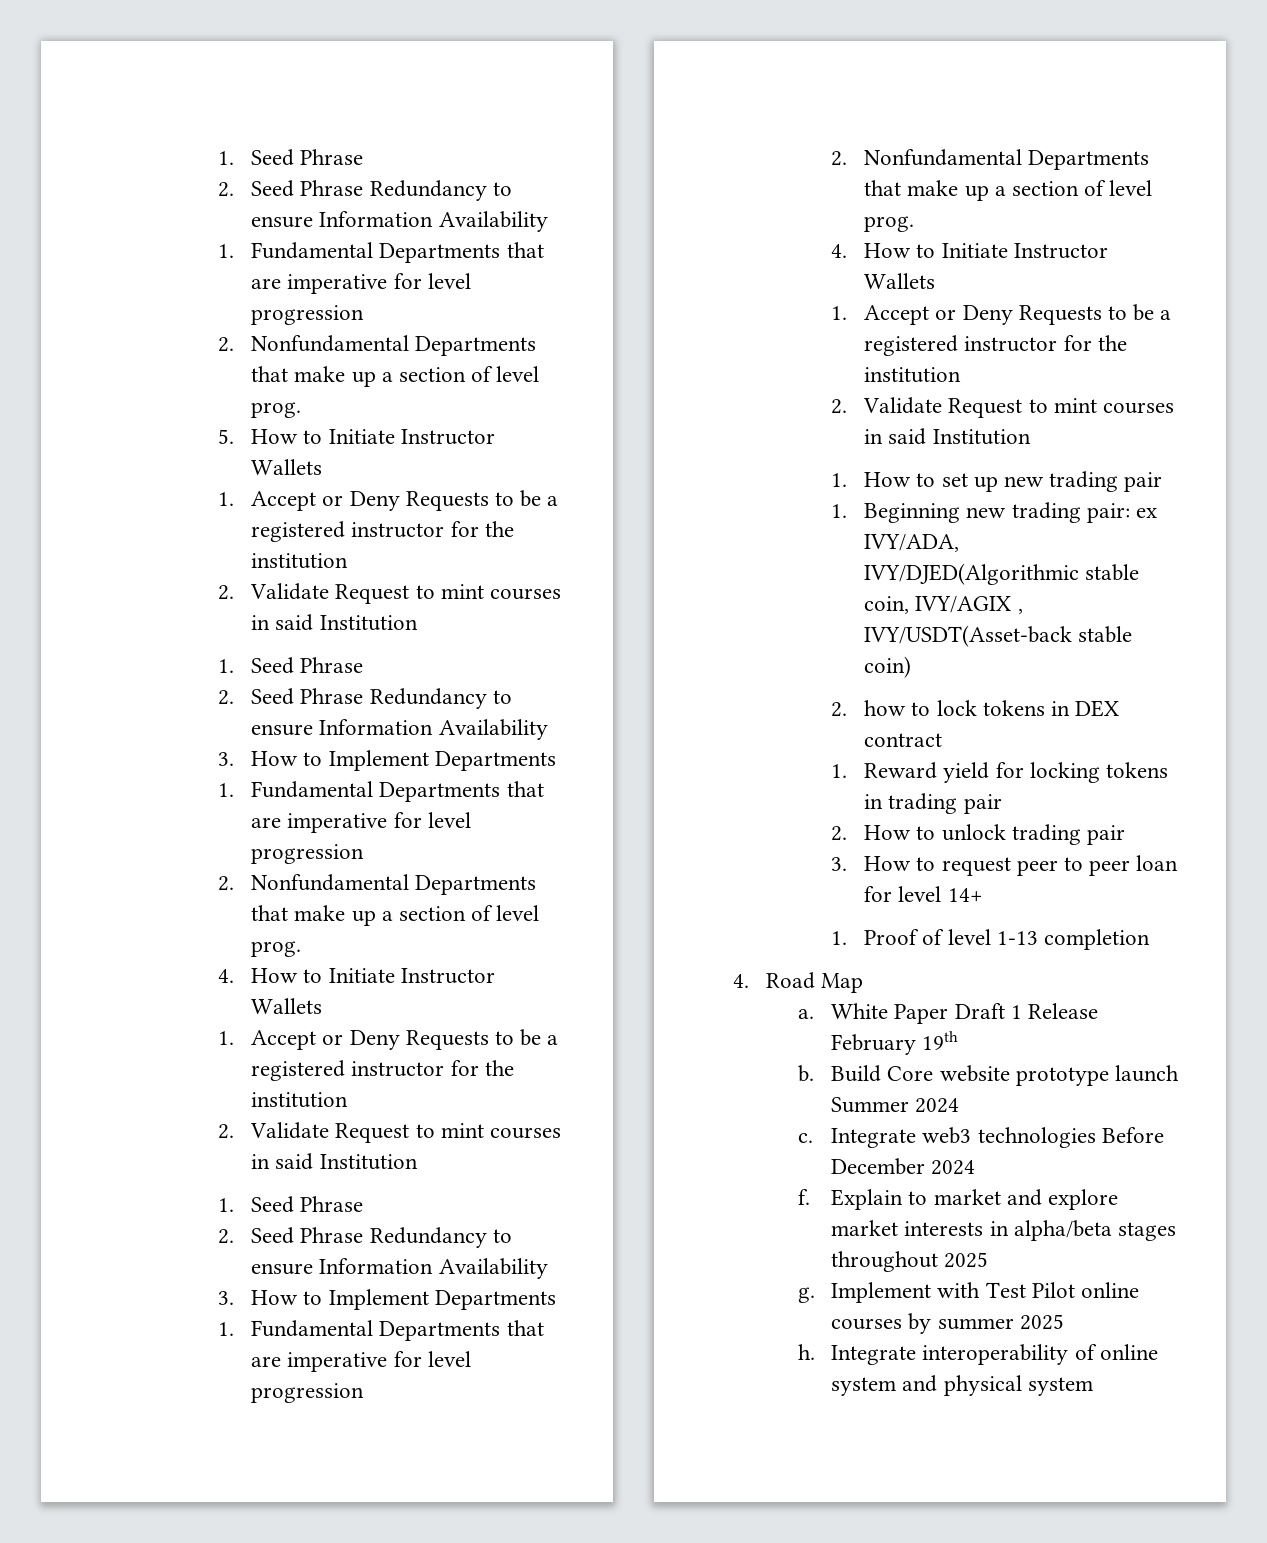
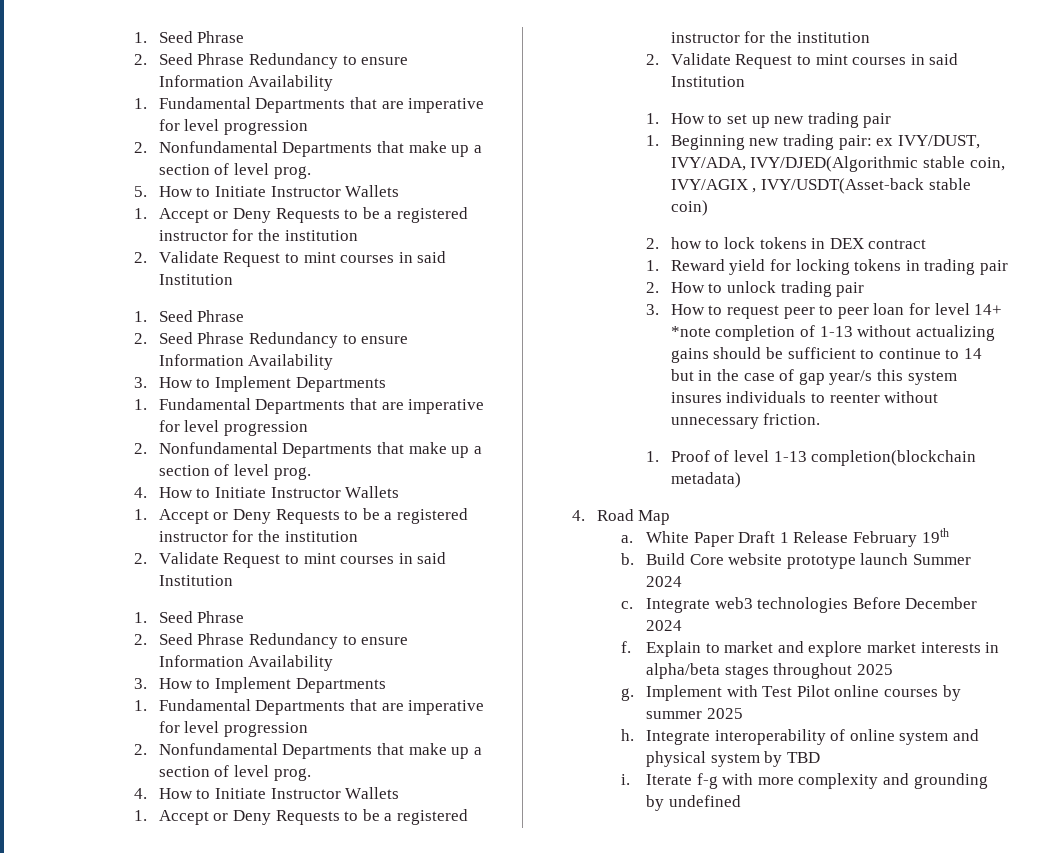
- 1. Beginning new trading pair: ex IVY/ADA, IVY/DJED(Algorithmic stable coin, IVY/AGIX , IVY/USDT(Asset-back stable coin)
+ 1. Beginning new trading pair: ex IVY/DUST, IVY/ADA, IVY/DJED(Algorithmic stable coin, IVY/AGIX , IVY/USDT(Asset-back stable coin)
- 3. How to request peer to peer loan for level 14+
+ 3. How to request peer to peer loan for level 14+ *note completion of 1-13 without actualizing gains should be sufficient to continue to 14 but in the case of gap year/s this system insures individuals to reenter without unnecessary friction.
- 1. Proof of level 1-13 completion
+ 1. Proof of level 1-13 completion(blockchain metadata)
- Integrate interoperability of online system and physical system
+ Integrate interoperability of online system and physical system by TBD
+ i. Iterate f-g with more complexity and grounding by undefined

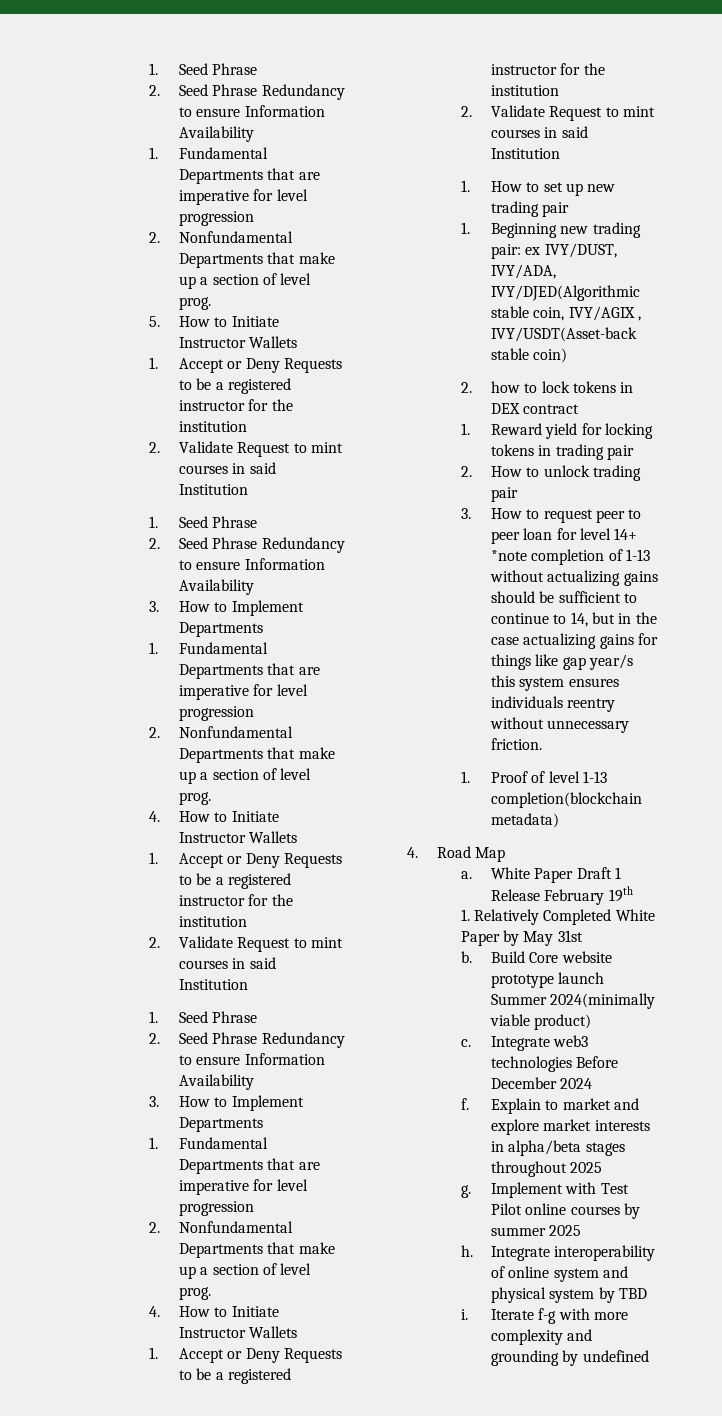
- 3. How to request peer to peer loan for level 14+ *note completion of 1-13 without actualizing gains should be sufficient to continue to 14 but in the case of gap year/s this system insures individuals to reenter without unnecessary friction.
+ 3. How to request peer to peer loan for level 14+ *note completion of 1-13 without actualizing gains should be sufficient to continue to 14, but in the case actualizing gains for things like gap year/s this system ensures individuals reentry without unnecessary friction.
+ 1. Relatively Completed White Paper by May 31st
- Build Core website prototype launch Summer 2024
+ Build Core website prototype launch Summer 2024(minimally viable product)

